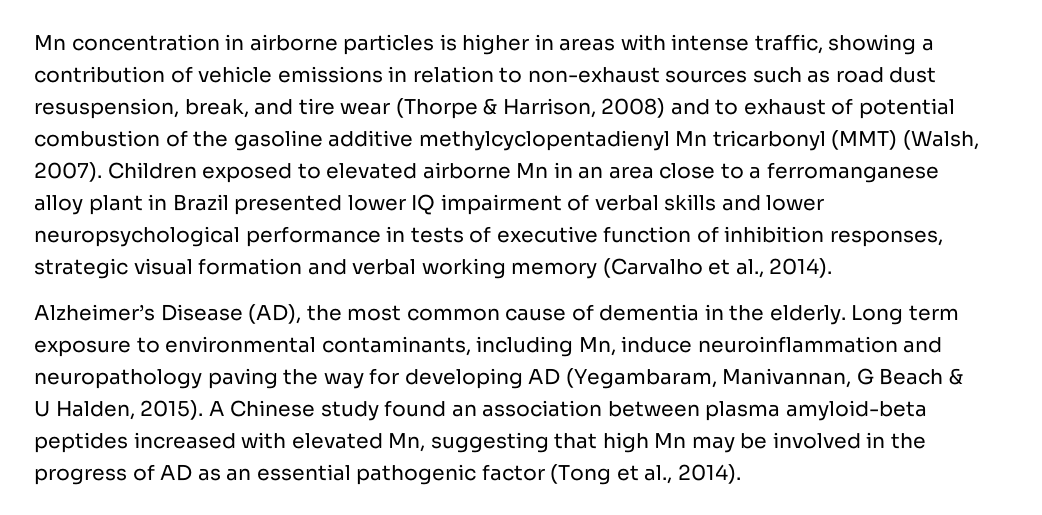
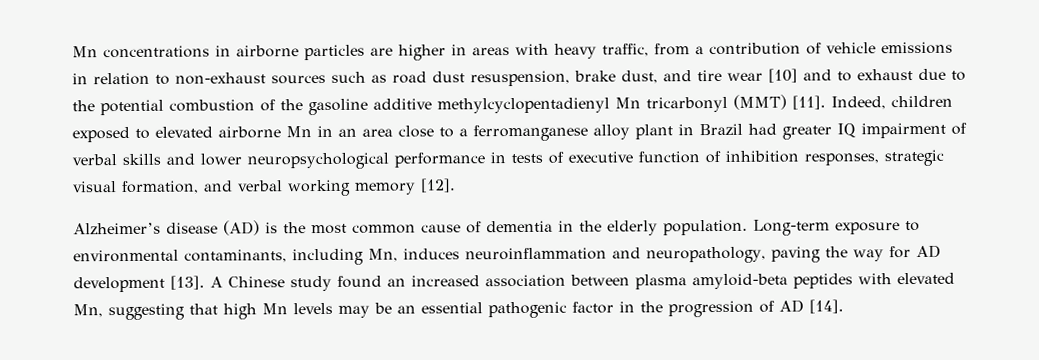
- Mn concentration in airborne particles is higher in areas with intense traffic, showing a contribution of vehicle emissions in relation to non-exhaust sources such as road dust resuspension, break, and tire wear (Thorpe & Harrison, 2008) and to exhaust of potential combustion of the gasoline additive methylcyclopentadienyl Mn tricarbonyl (MMT) (Walsh, 2007). Children exposed to elevated airborne Mn in an area close to a ferromanganese alloy plant in Brazil presented lower IQ impairment of verbal skills and lower neuropsychological performance in tests of executive function of inhibition responses, strategic visual formation and verbal working memory (Carvalho et al., 2014).
- Alzheimer’s Disease (AD), the most common cause of dementia in the elderly. Long term exposure to environmental contaminants, including Mn, induce neuroinflammation and neuropathology paving the way for developing AD (Yegambaram, Manivannan, G Beach & U Halden, 2015).
+ Mn concentrations in airborne particles are higher in areas with heavy traffic, from a contribution of vehicle emissions in relation to non-exhaust sources such as road dust resuspension, brake dust, and tire wear [10] and to exhaust due to the potential combustion of the gasoline additive methylcyclopentadienyl Mn tricarbonyl (MMT) [11]. Indeed, children exposed to elevated airborne Mn in an area close to a ferromanganese alloy plant in Brazil had greater IQ impairment of verbal skills and lower neuropsychological performance in tests of executive function of inhibition responses, strategic visual formation, and verbal working memory [12].
+ Alzheimer’s disease (AD) is the most common cause of dementia in the elderly population. Long-term exposure to environmental contaminants, including Mn, induces neuroinflammation and neuropathology, paving the way for AD development [13].
- A Chinese study found an association between plasma amyloid-beta peptides increased with elevated Mn, suggesting that high Mn may be involved in the progress of AD as an essential pathogenic factor (Tong et al., 2014).
+ A Chinese study found an increased association between plasma amyloid-beta peptides with elevated Mn, suggesting that high Mn levels may be an essential pathogenic factor in the progression of AD [14].

